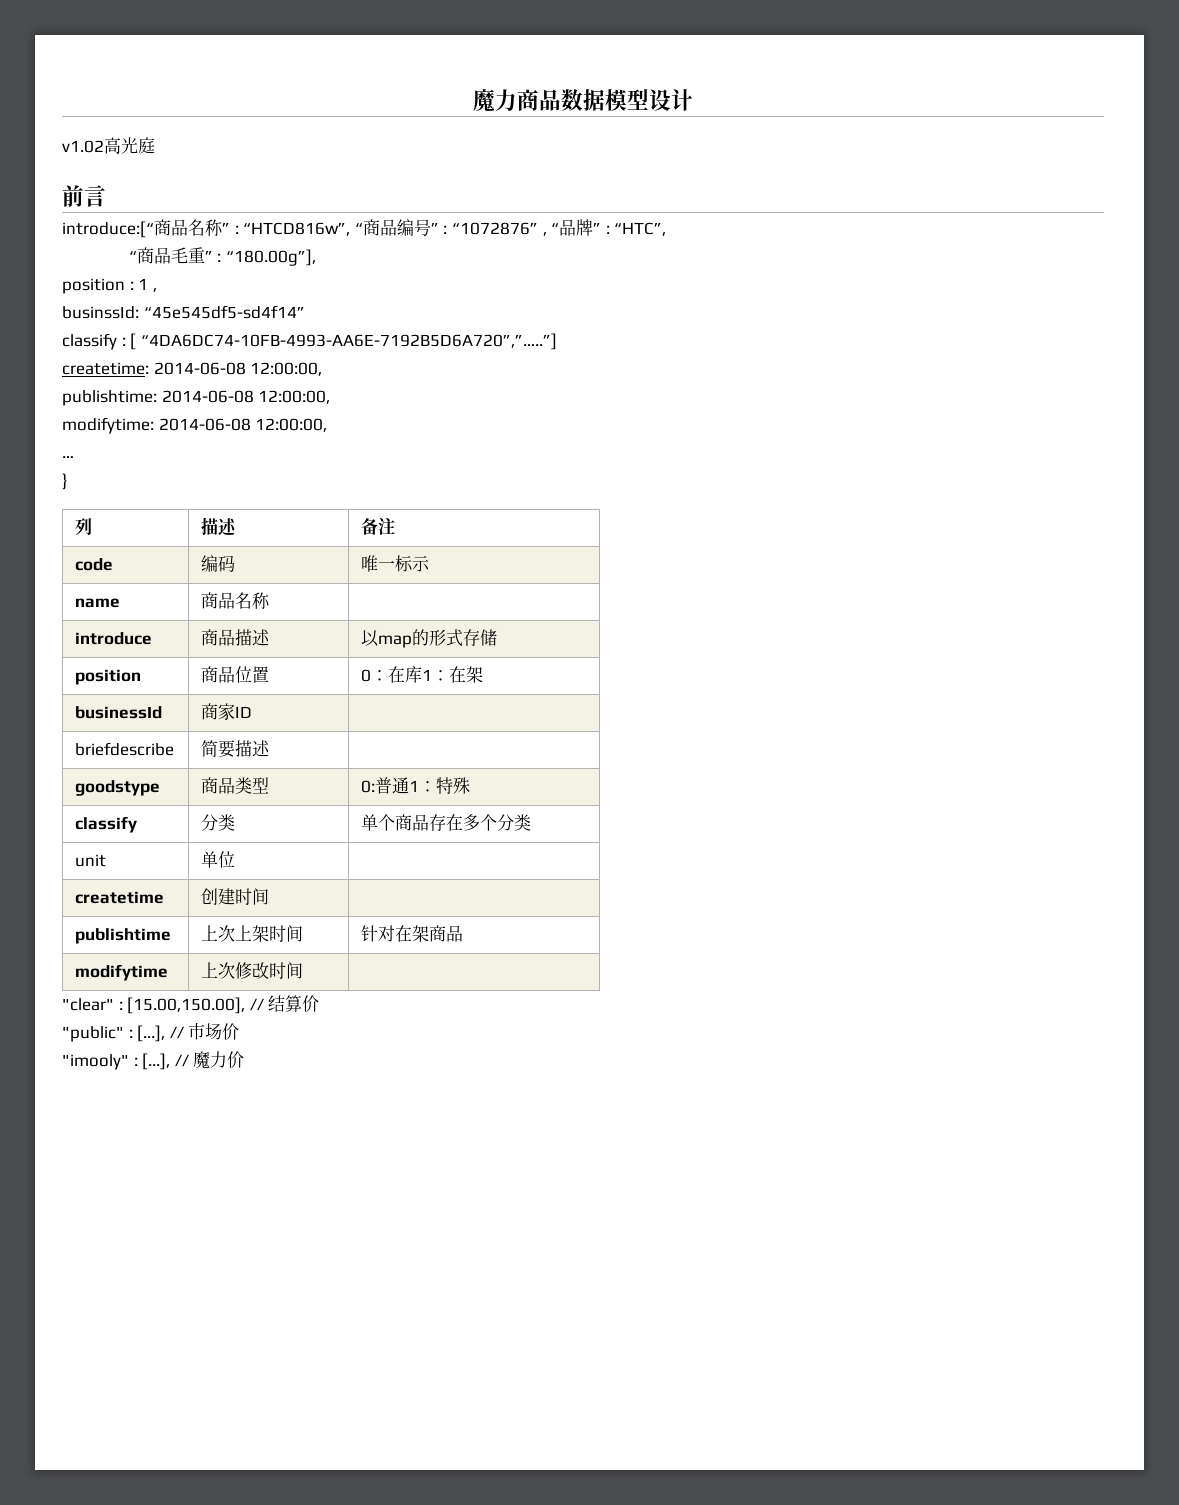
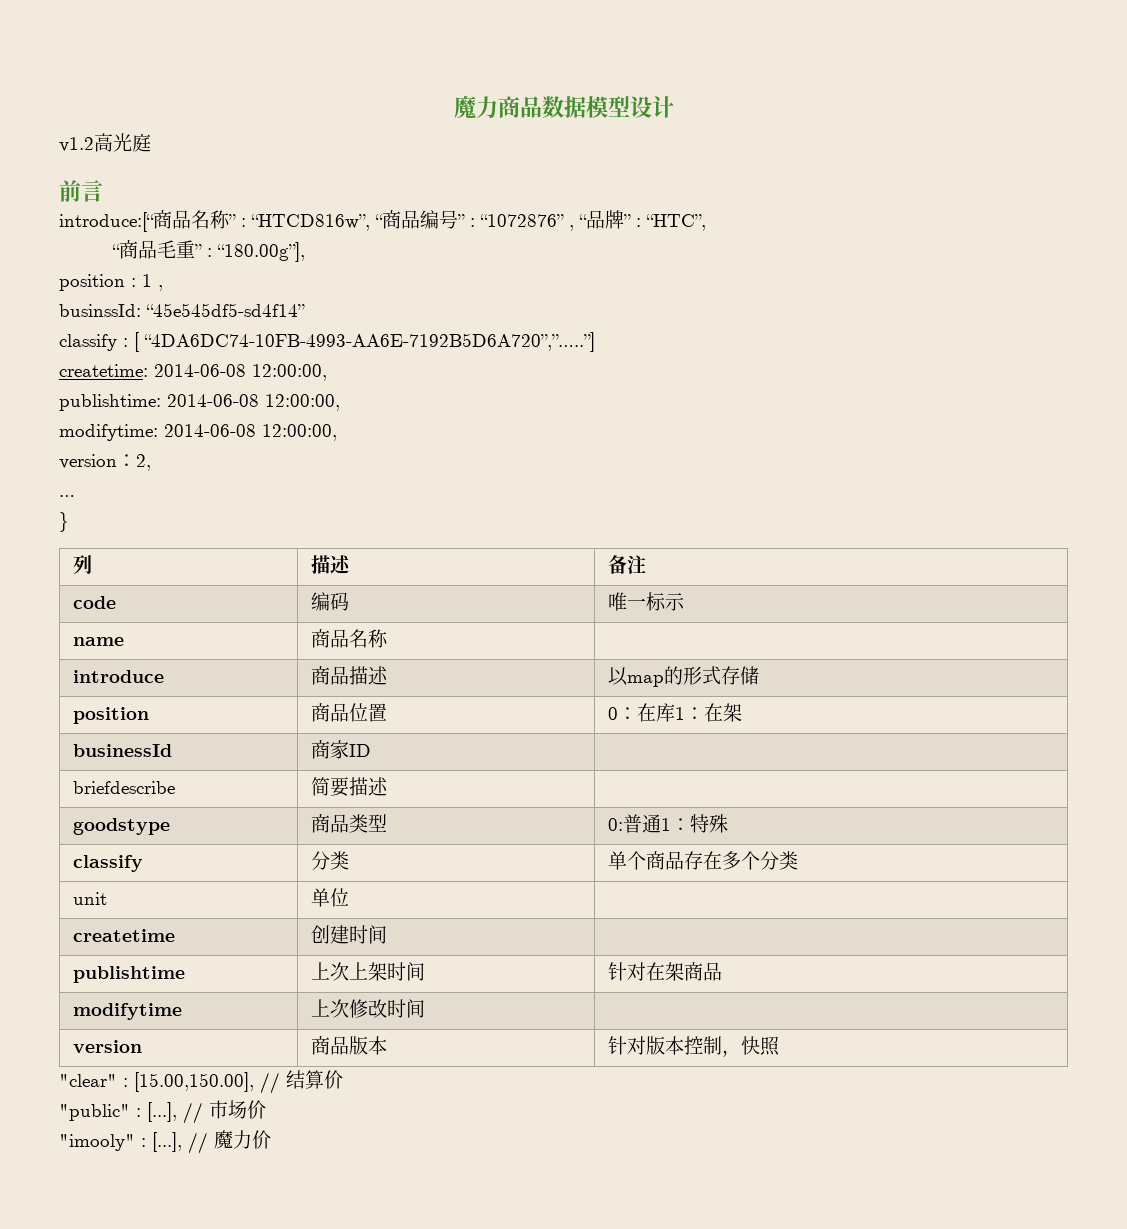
- v1.02高光庭
+ v1.2高光庭
+ version：2,
+ version | 商品版本 | 针对版本控制，快照

